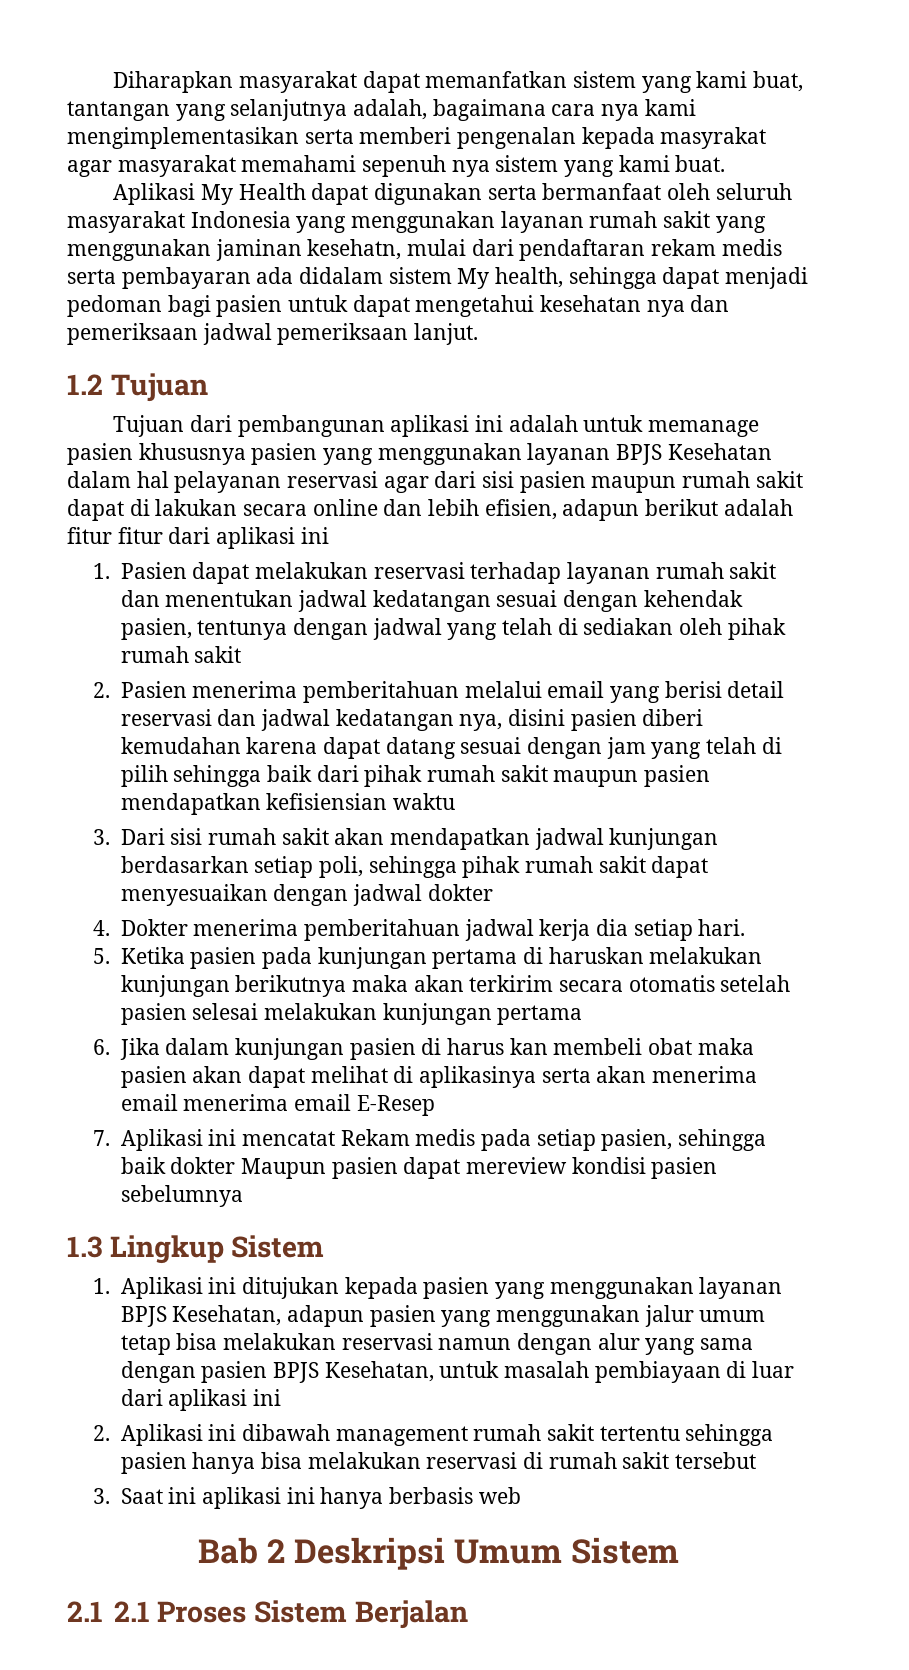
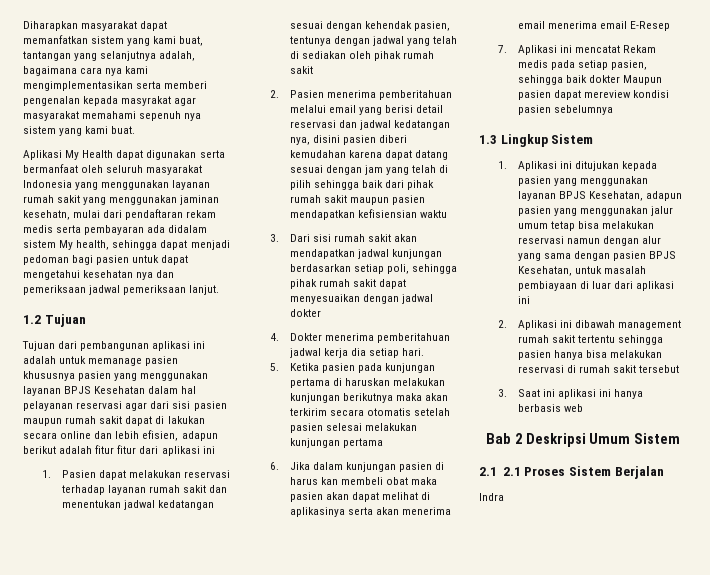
+ Indra

